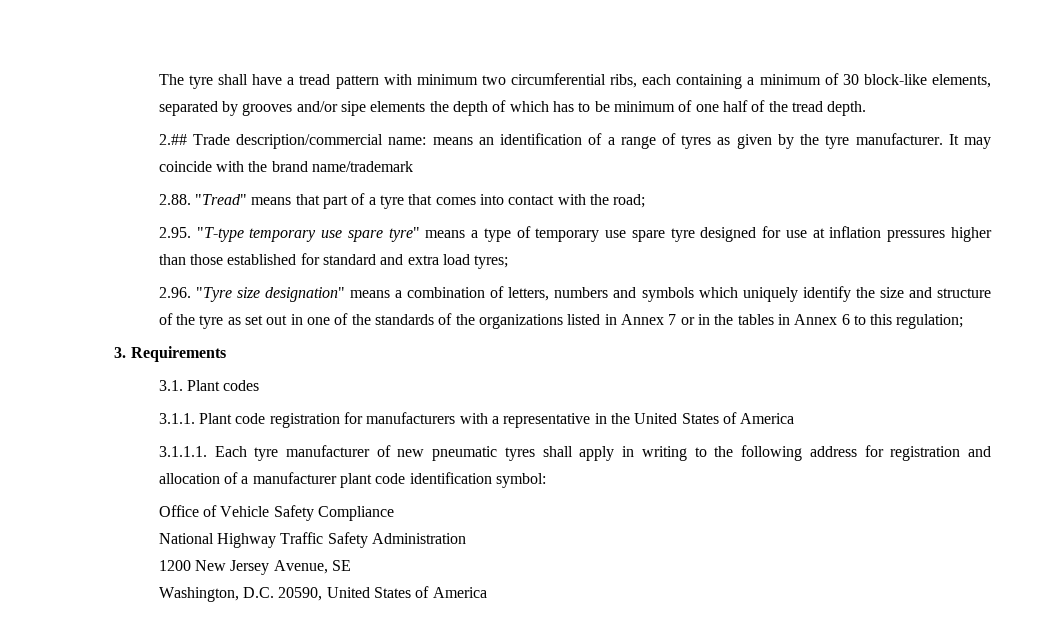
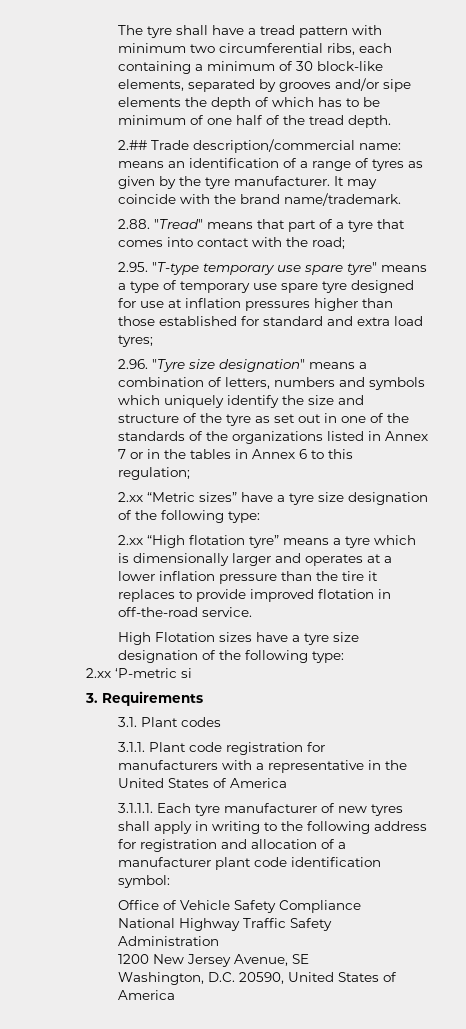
- It may coincide with the brand name/trademark
+ It may coincide with the brand name/trademark.
+ 2.xx “Metric sizes” have a tyre size designation of the following type:
+ 2.xx “High flotation tyre” means a tyre which is dimensionally larger and operates at a lower inflation pressure than the tire it replaces to provide improved flotation in off-the-road service.
+ High Flotation sizes have a tyre size designation of the following type:
+ 2.xx ‘P-metric si
- 3.1.1.1. Each tyre manufacturer of new pneumatic tyres shall apply in writing to the following address for registration and allocation of a manufacturer plant code identification symbol:
+ 3.1.1.1. Each tyre manufacturer of new tyres shall apply in writing to the following address for registration and allocation of a manufacturer plant code identification symbol:

